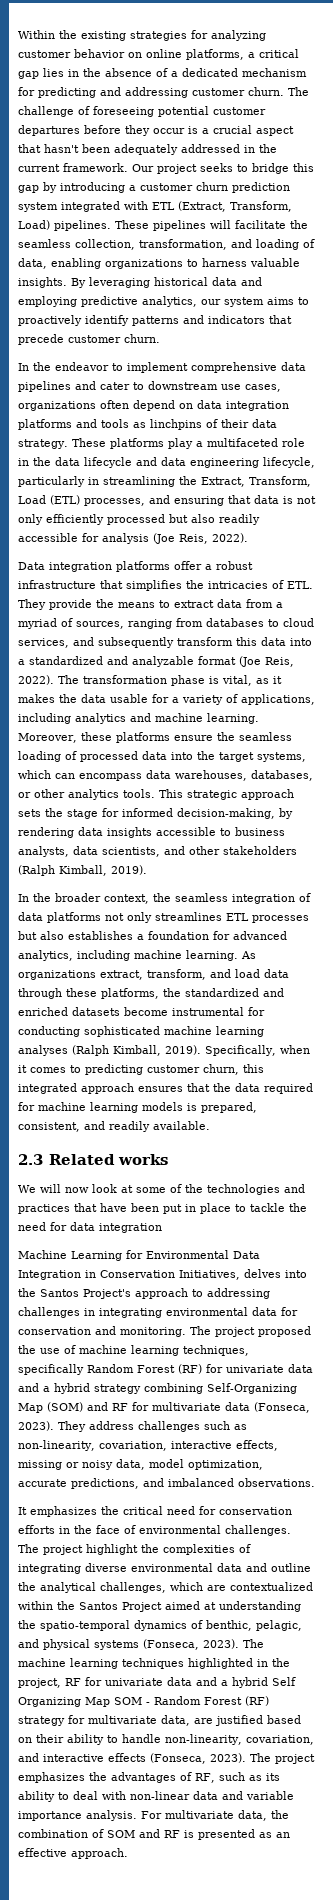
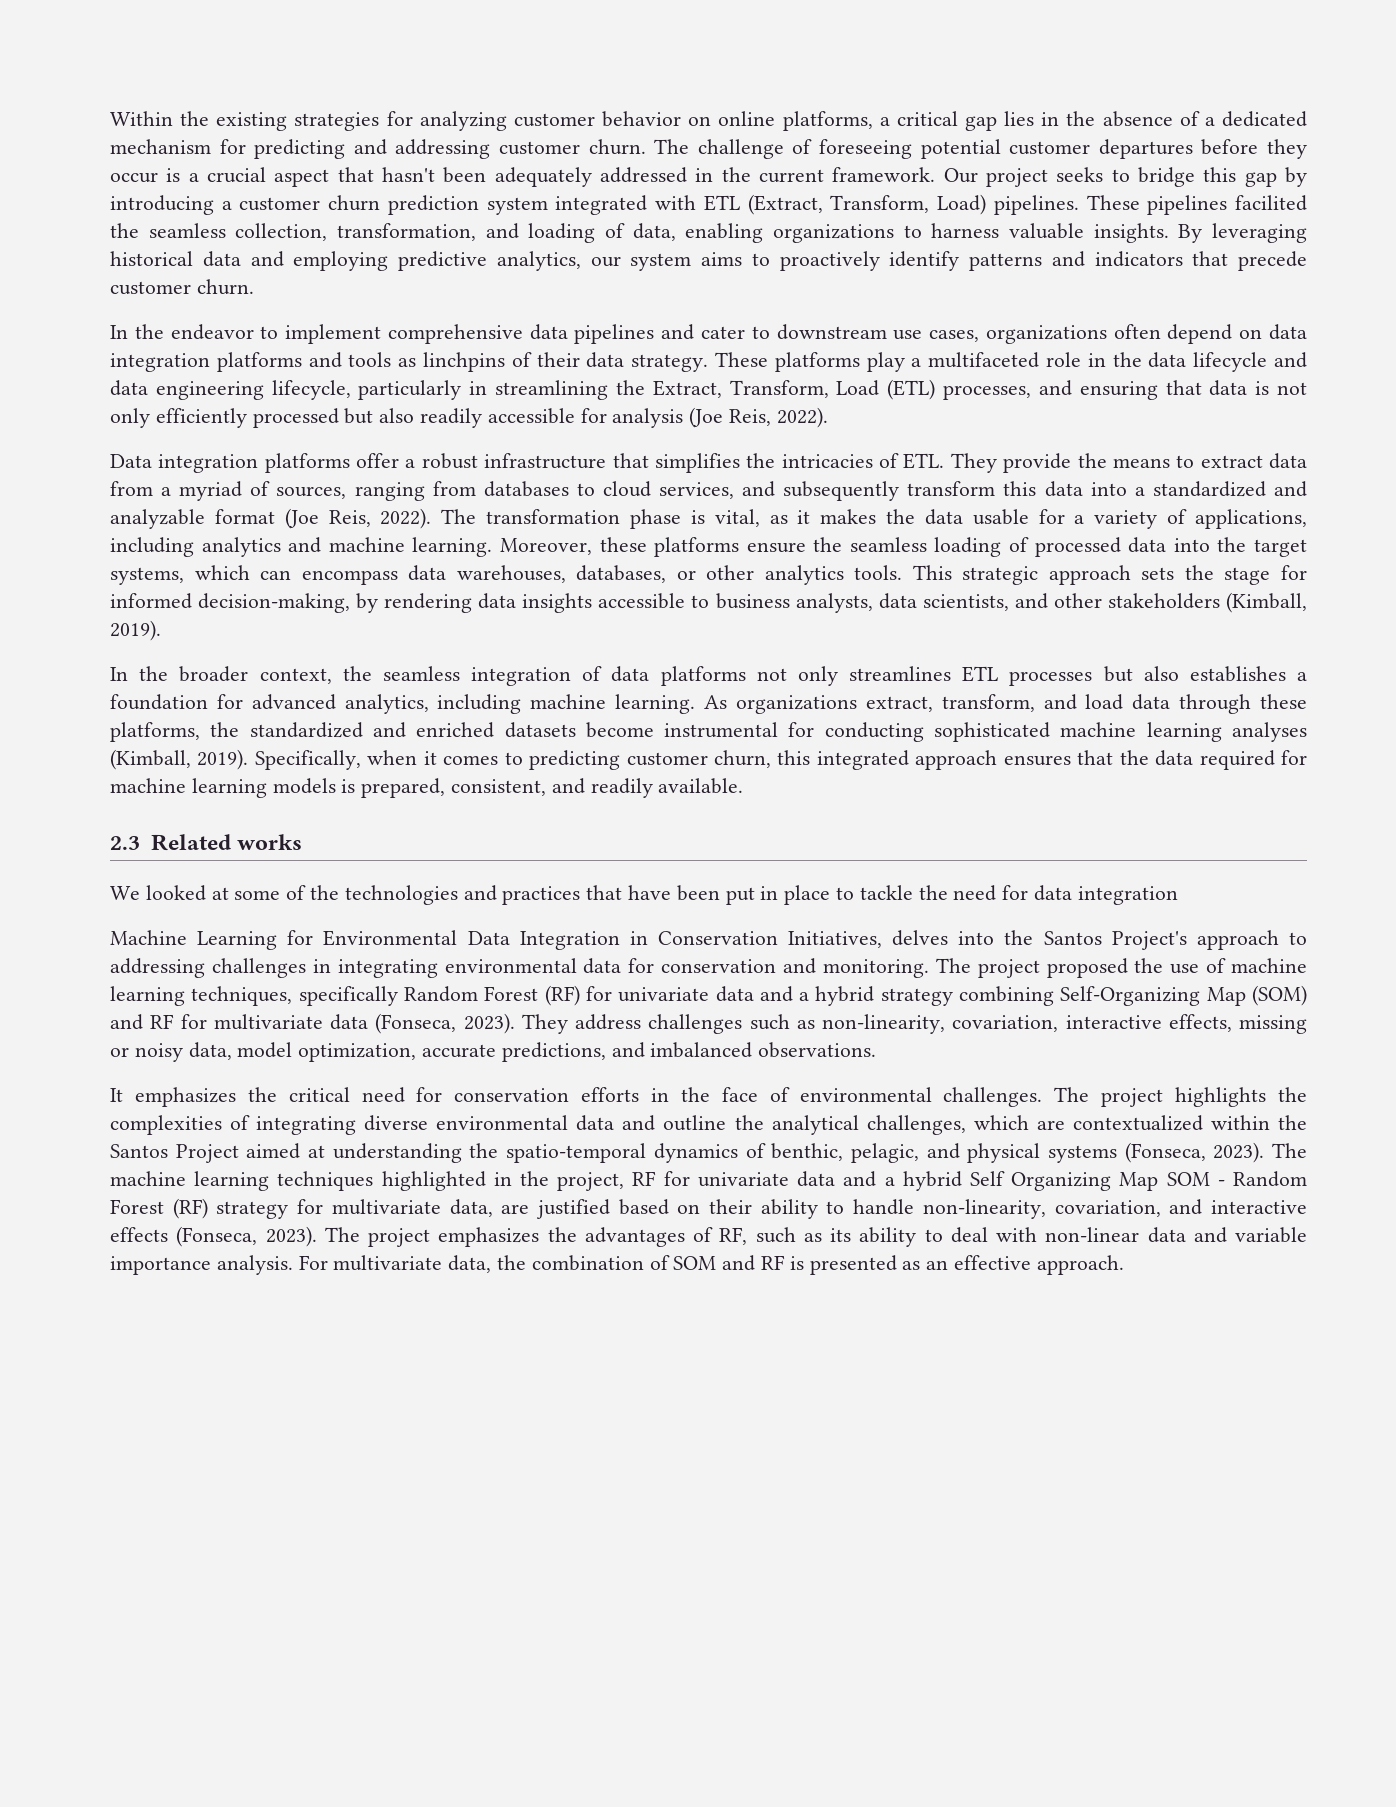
- These pipelines will facilitate the seamless collection, transformation, and loading of data, enabling organizations to harness valuable insights.
+ These pipelines facilited the seamless collection, transformation, and loading of data, enabling organizations to harness valuable insights.
- This strategic approach sets the stage for informed decision-making, by rendering data insights accessible to business analysts, data scientists, and other stakeholders (Ralph Kimball, 2019).
+ This strategic approach sets the stage for informed decision-making, by rendering data insights accessible to business analysts, data scientists, and other stakeholders (Kimball, 2019).
- As organizations extract, transform, and load data through these platforms, the standardized and enriched datasets become instrumental for conducting sophisticated machine learning analyses (Ralph Kimball, 2019).
+ As organizations extract, transform, and load data through these platforms, the standardized and enriched datasets become instrumental for conducting sophisticated machine learning analyses (Kimball, 2019).
- We will now look at some of the technologies and practices that have been put in place to tackle the need for data integration
+ We looked at some of the technologies and practices that have been put in place to tackle the need for data integration
- The project highlight the complexities of integrating diverse environmental data and outline the analytical challenges, which are contextualized within the Santos Project aimed at understanding the spatio-temporal dynamics of benthic, pelagic, and physical systems (Fonseca, 2023).
+ The project highlights the complexities of integrating diverse environmental data and outline the analytical challenges, which are contextualized within the Santos Project aimed at understanding the spatio-temporal dynamics of benthic, pelagic, and physical systems (Fonseca, 2023).

